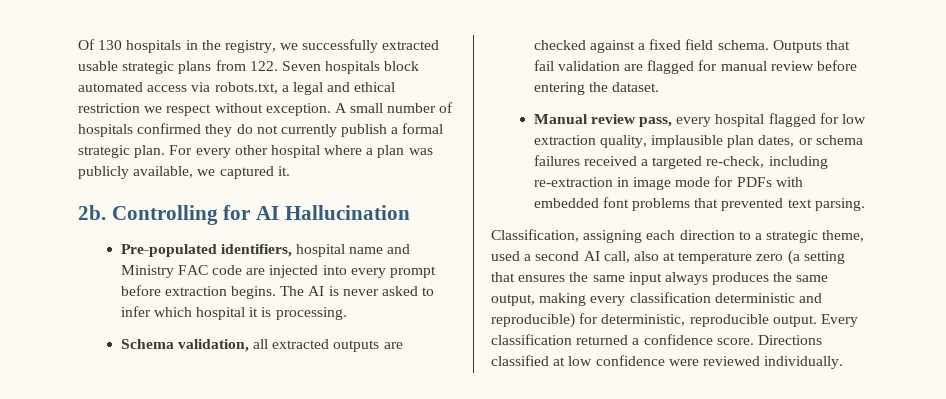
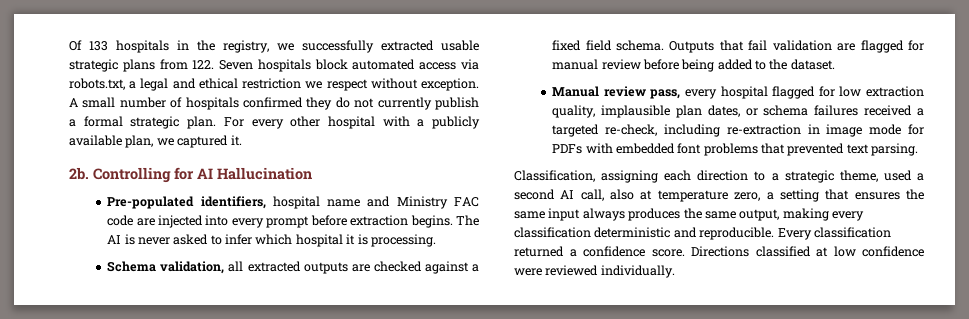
- Of 130 hospitals in the registry, we successfully extracted usable strategic plans from 122. Seven hospitals block automated access via robots.txt, a legal and ethical restriction we respect without exception.
+ Of 133 hospitals in the registry, we successfully extracted usable strategic plans from 122. Seven hospitals block automated access via robots.txt, a legal and ethical restriction we respect without exception.
- For every other hospital where a plan was publicly available, we captured it.
+ For every other hospital with a publicly available plan, we captured it.
- Outputs that fail validation are flagged for manual review before entering the dataset.
+ Outputs that fail validation are flagged for manual review before being added to the dataset.
- Classification, assigning each direction to a strategic theme, used a second AI call, also at temperature zero (a setting that ensures the same input always produces the same output, making every classification deterministic and reproducible) for deterministic, reproducible output.
+ Classification, assigning each direction to a strategic theme, used a second AI call, also at temperature zero, a setting that ensures the same input always produces the same output, making every classification deterministic and reproducible.

